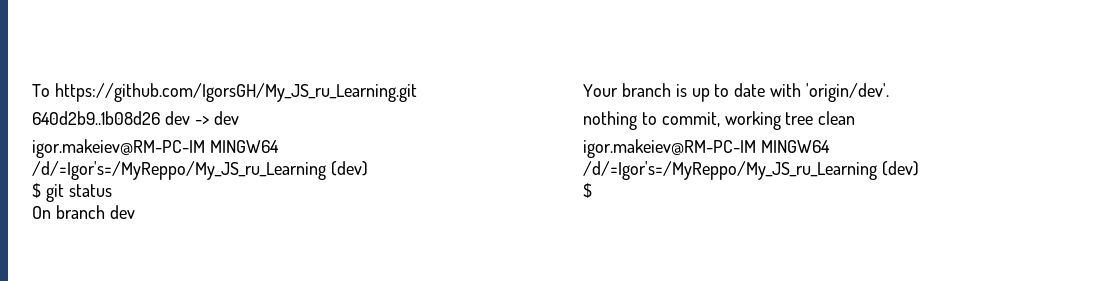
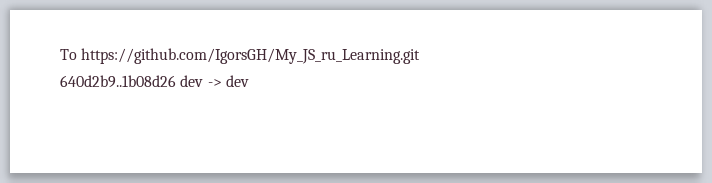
  640d2b9..1b08d26 dev -> dev
- igor.makeiev@RM-PC-IM MINGW64 /d/=Igor's=/MyReppo/My_JS_ru_Learning (dev)
- $ git status
- On branch dev
- Your branch is up to date with 'origin/dev'.
- nothing to commit, working tree clean
- igor.makeiev@RM-PC-IM MINGW64 /d/=Igor's=/MyReppo/My_JS_ru_Learning (dev)
- $

